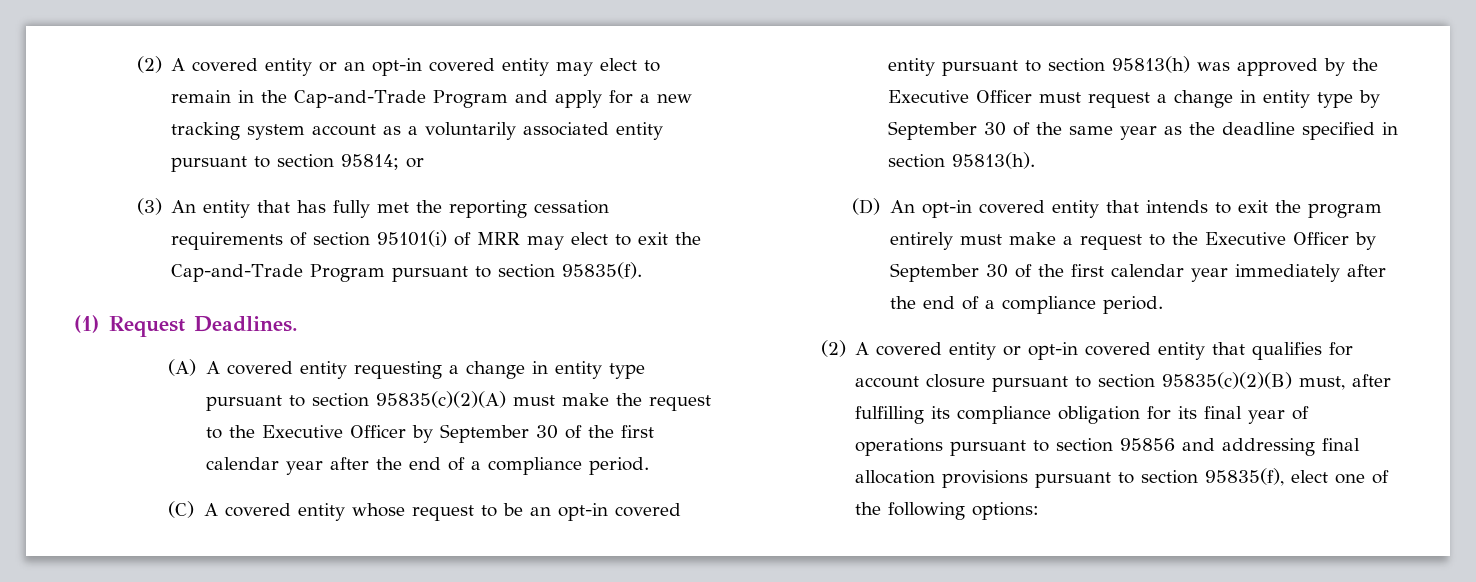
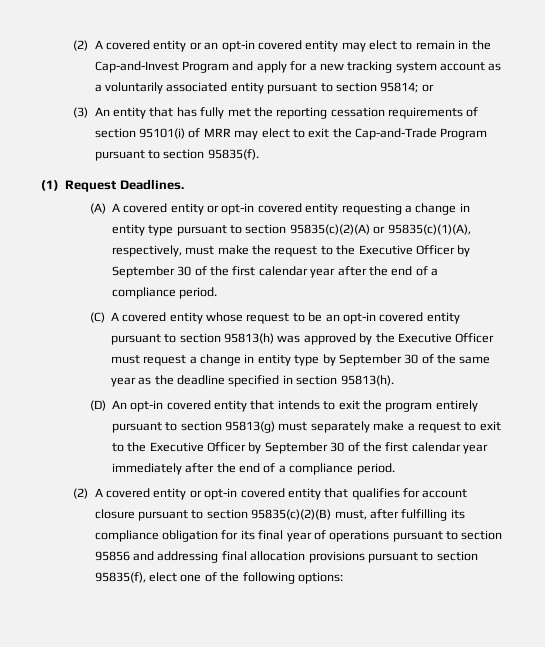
- (2) A covered entity or an opt-in covered entity may elect to remain in the Cap-and-Trade Program and apply for a new tracking system account as a voluntarily associated entity pursuant to section 95814; or
+ (2) A covered entity or an opt-in covered entity may elect to remain in the Cap-and-Invest Program and apply for a new tracking system account as a voluntarily associated entity pursuant to section 95814; or
- (A) A covered entity requesting a change in entity type pursuant to section 95835(c)(2)(A) must make the request to the Executive Officer by September 30 of the first calendar year after the end of a compliance period.
+ (A) A covered entity or opt-in covered entity requesting a change in entity type pursuant to section 95835(c)(2)(A) or 95835(c)(1)(A), respectively, must make the request to the Executive Officer by September 30 of the first calendar year after the end of a compliance period.
- (D) An opt-in covered entity that intends to exit the program entirely must make a request to the Executive Officer by September 30 of the first calendar year immediately after the end of a compliance period.
+ (D) An opt-in covered entity that intends to exit the program entirely pursuant to section 95813(g) must separately make a request to exit to the Executive Officer by September 30 of the first calendar year immediately after the end of a compliance period.

